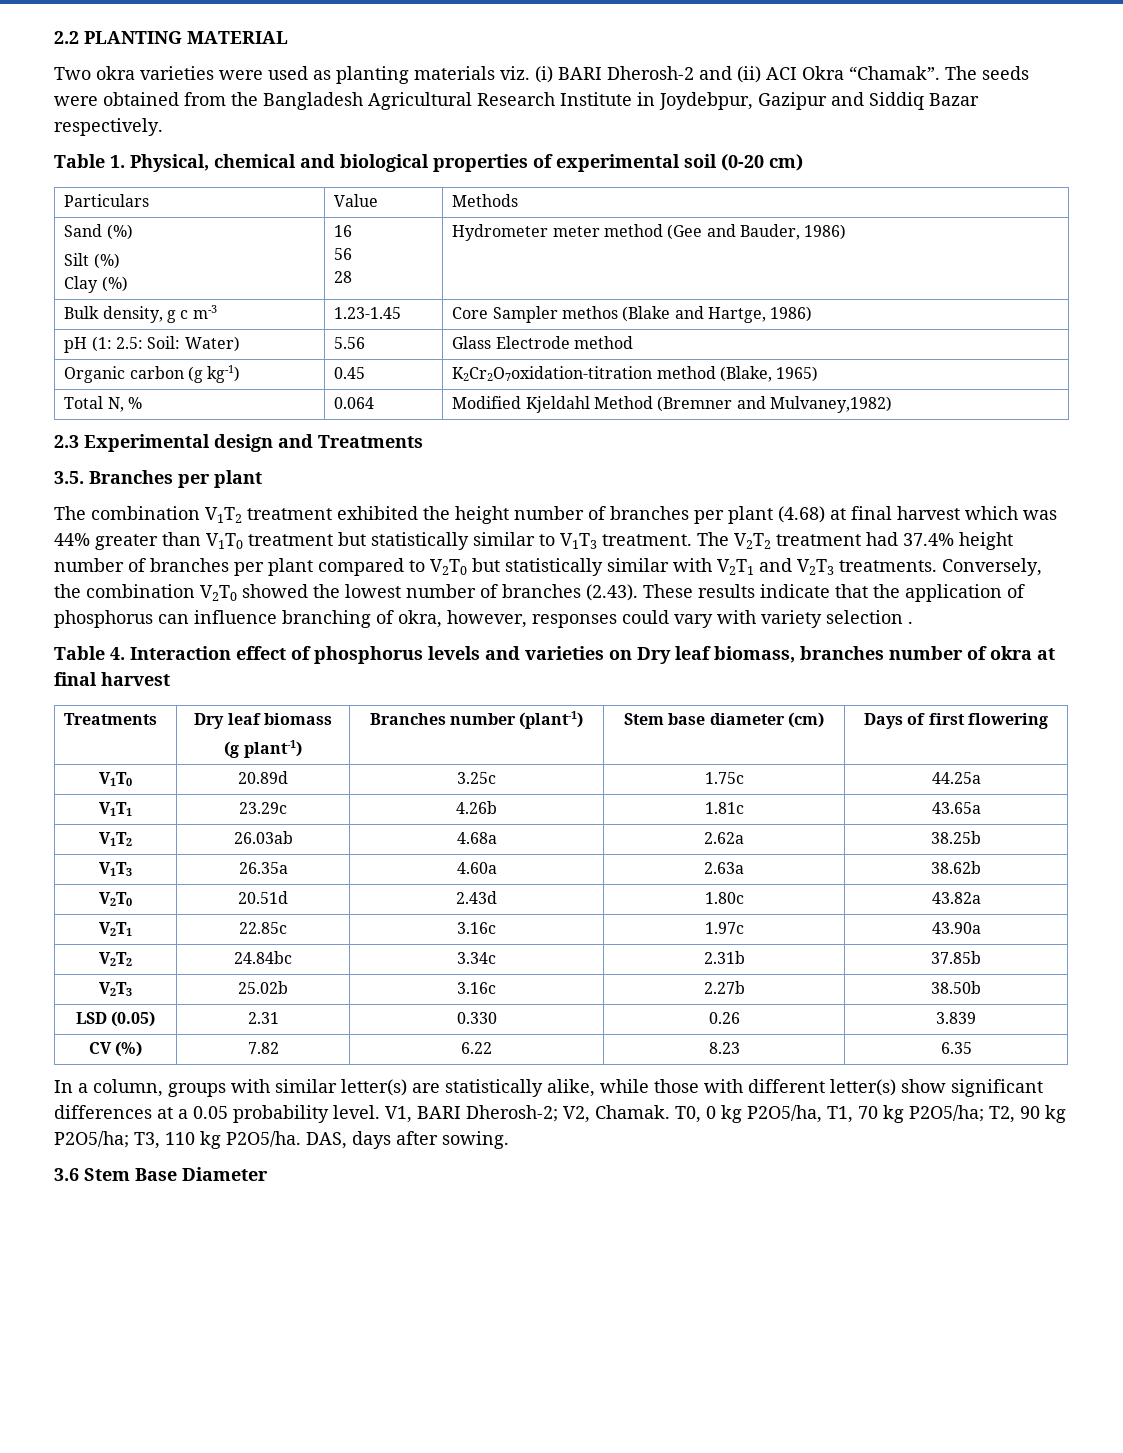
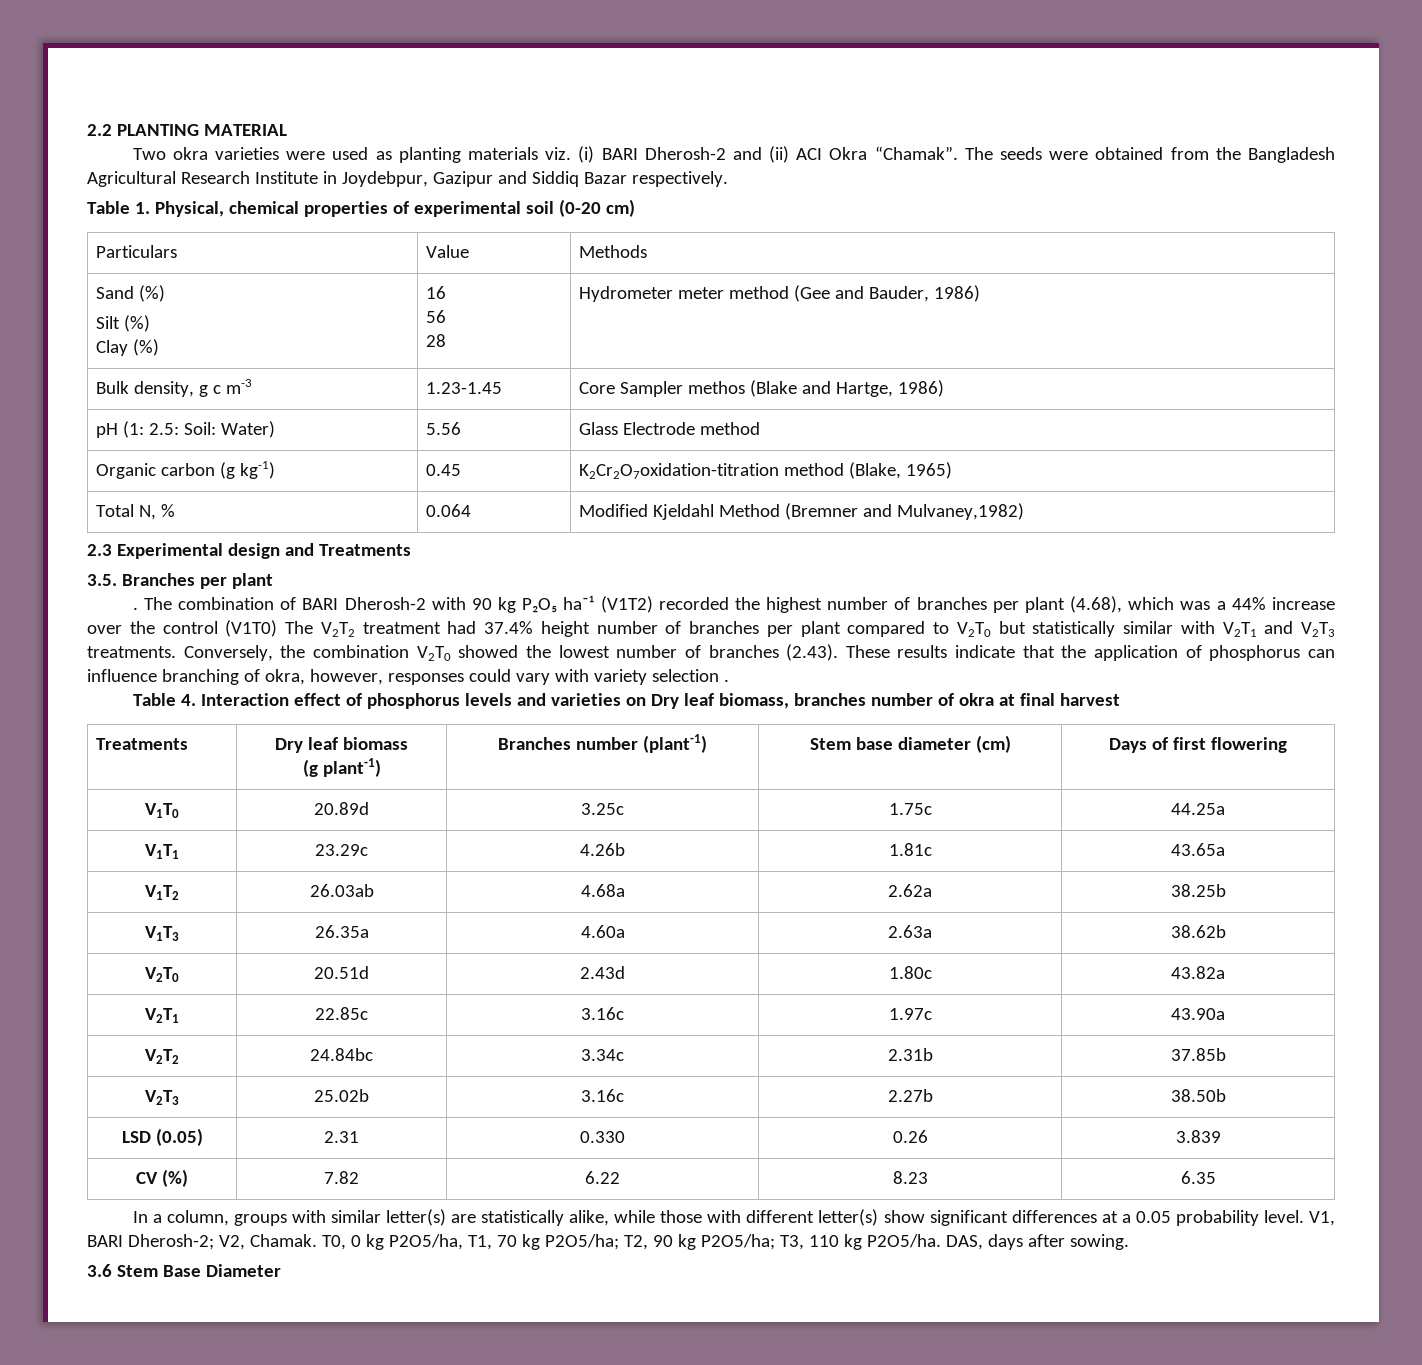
- Table 1. Physical, chemical and biological properties of experimental soil (0-20 cm)
+ Table 1. Physical, chemical properties of experimental soil (0-20 cm)
  3.5. Branches per plant
- The combination V1T2 treatment exhibited the height number of branches per plant (4.68) at final harvest which was 44% greater than V1T0 treatment but statistically similar to V1T3 treatment. The V2T2 treatment had 37.4% height number of branches per plant compared to V2T0 but statistically similar with V2T1 and V2T3 treatments.
+ . The combination of BARI Dherosh-2 with 90 kg P₂O₅ ha⁻¹ (V1T2) recorded the highest number of branches per plant (4.68), which was a 44% increase over the control (V1T0) The V2T2 treatment had 37.4% height number of branches per plant compared to V2T0 but statistically similar with V2T1 and V2T3 treatments.

